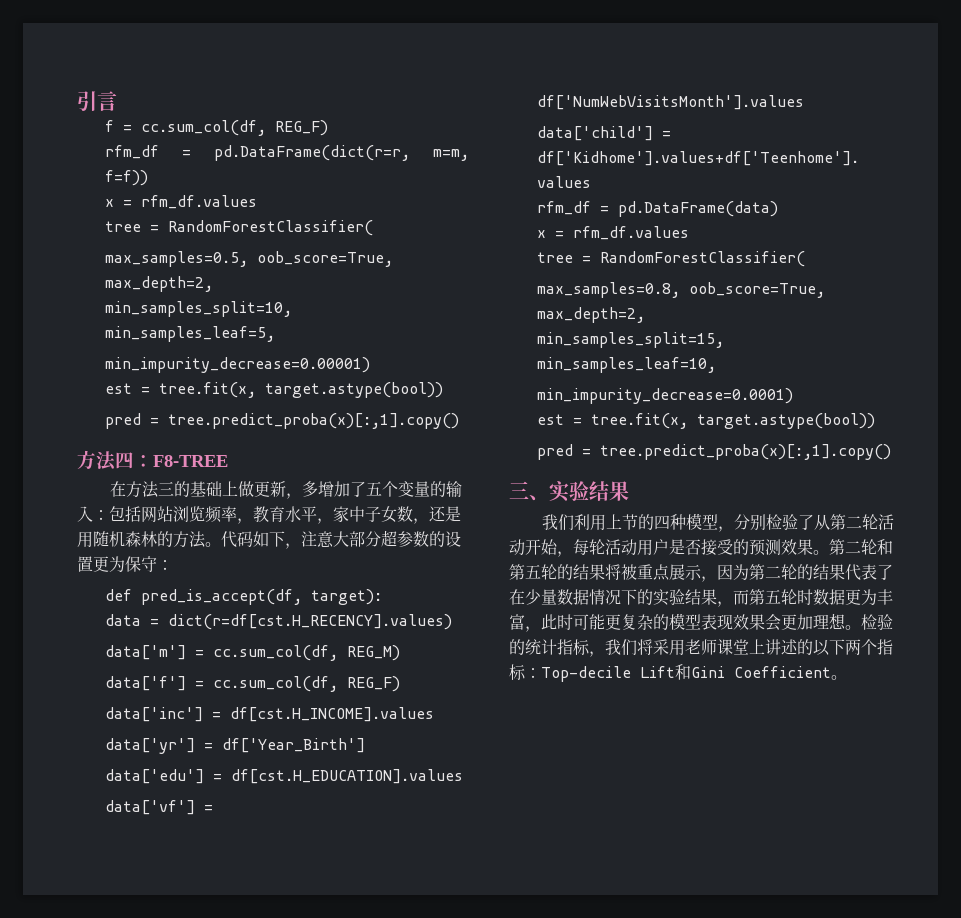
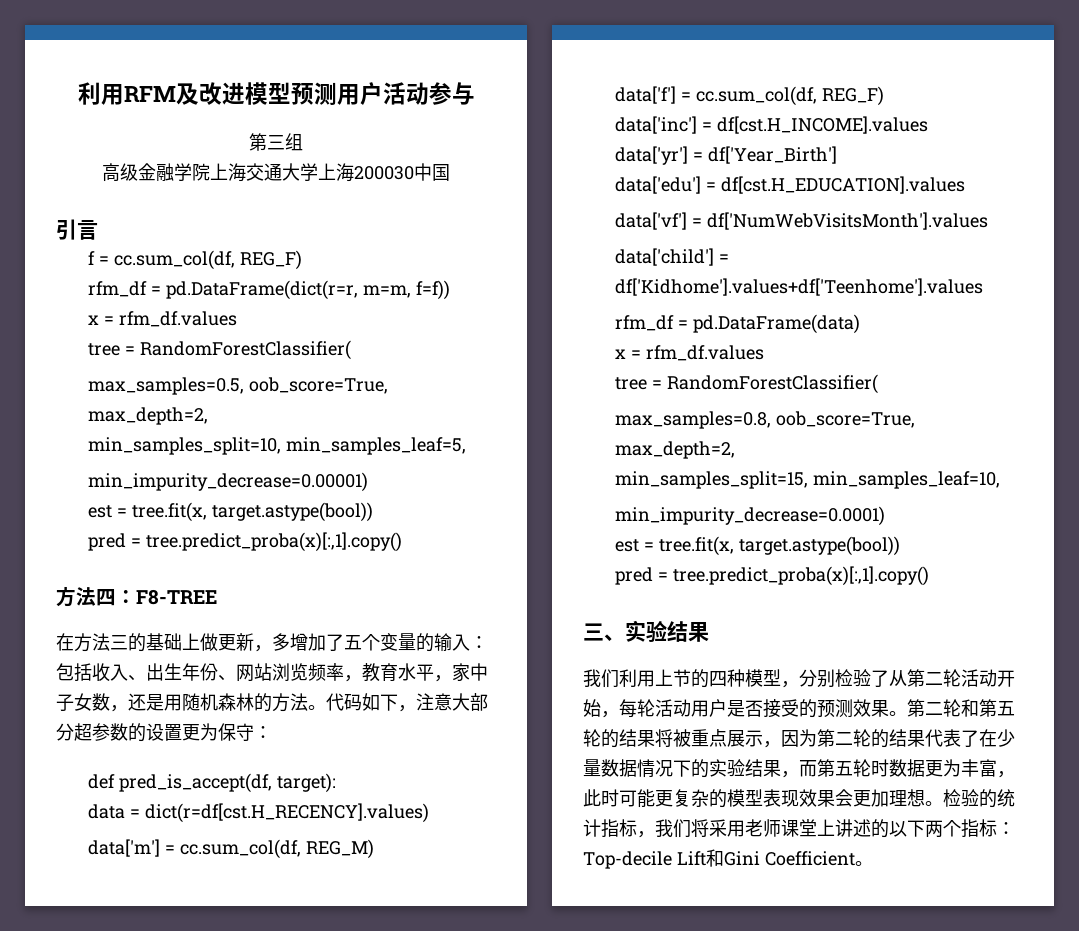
+ 利用RFM及改进模型预测用户活动参与
+ 第三组
+ 高级金融学院上海交通大学上海200030中国
- 在方法三的基础上做更新，多增加了五个变量的输入：包括网站浏览频率，教育水平，家中子女数，还是用随机森林的方法。
+ 在方法三的基础上做更新，多增加了五个变量的输入：包括收入、出生年份、网站浏览频率，教育水平，家中子女数，还是用随机森林的方法。

